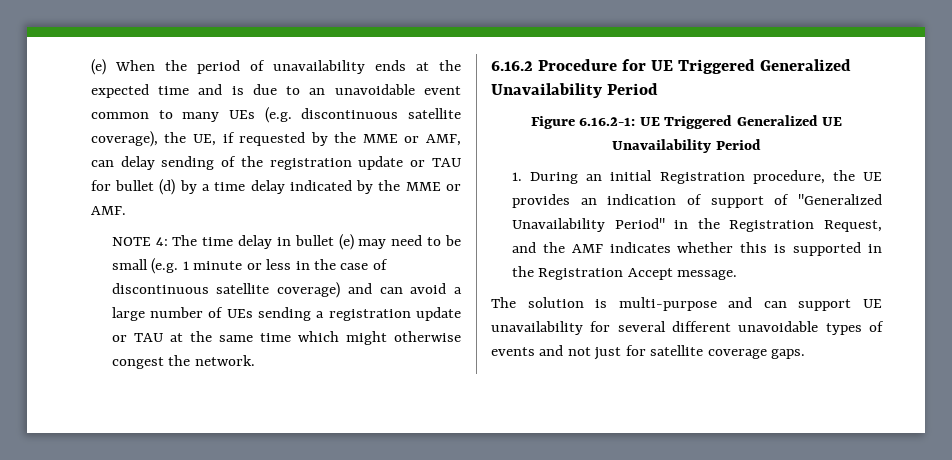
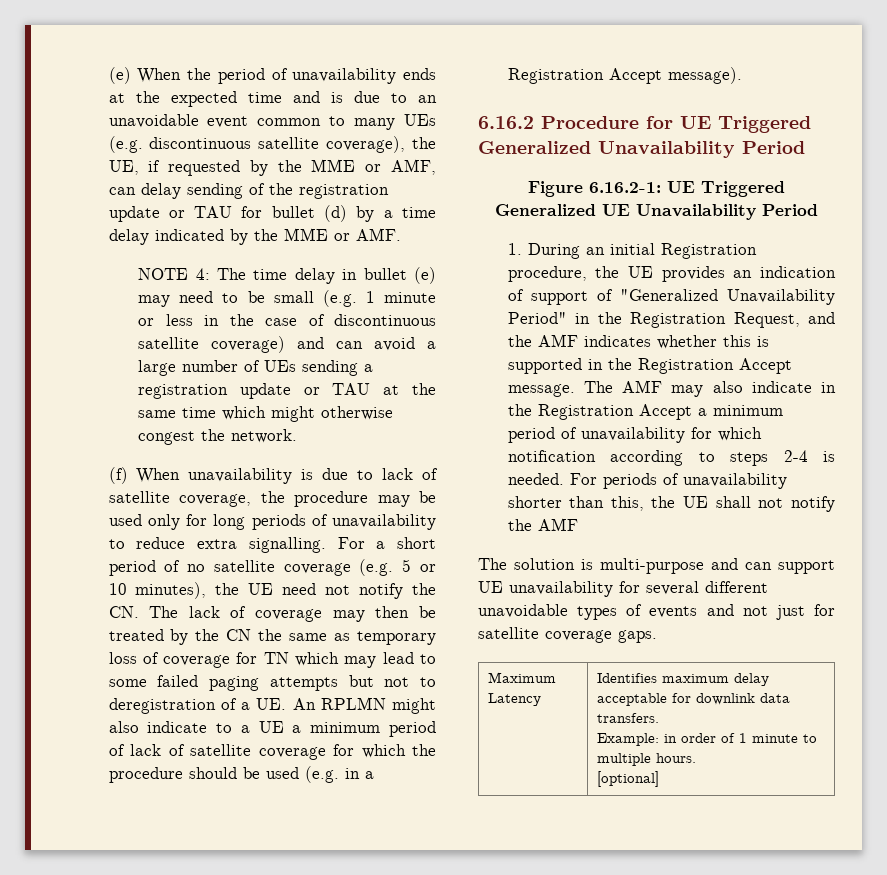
+ (f) When unavailability is due to lack of satellite coverage, the procedure may be used only for long periods of unavailability to reduce extra signalling. For a short period of no satellite coverage (e.g. 5 or 10 minutes), the UE need not notify the CN. The lack of coverage may then be treated by the CN the same as temporary loss of coverage for TN which may lead to some failed paging attempts but not to deregistration of a UE. An RPLMN might also indicate to a UE a minimum period of lack of satellite coverage for which the procedure should be used (e.g. in a Registration Accept message).
+ The AMF may also indicate in the Registration Accept a minimum period of unavailability for which notification according to steps 2-4 is needed. For periods of unavailability shorter than this, the UE shall not notify the AMF
+ Maximum Latency | Identifies maximum delay acceptable for downlink data transfers.
+ Example: in order of 1 minute to multiple hours.
+ [optional]

